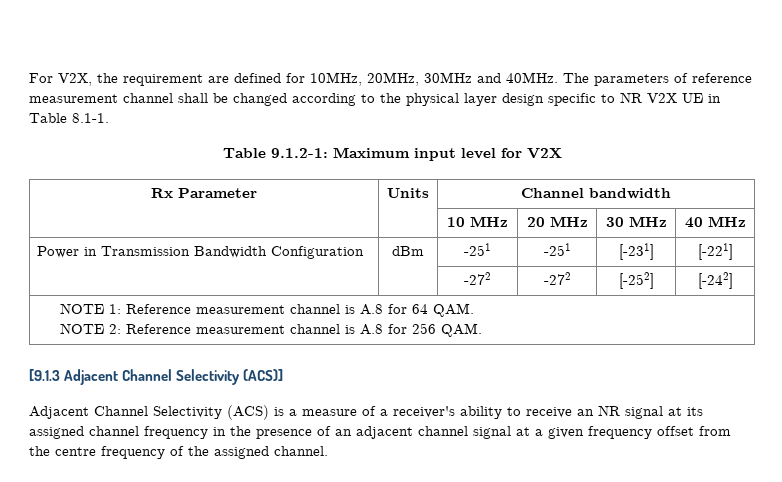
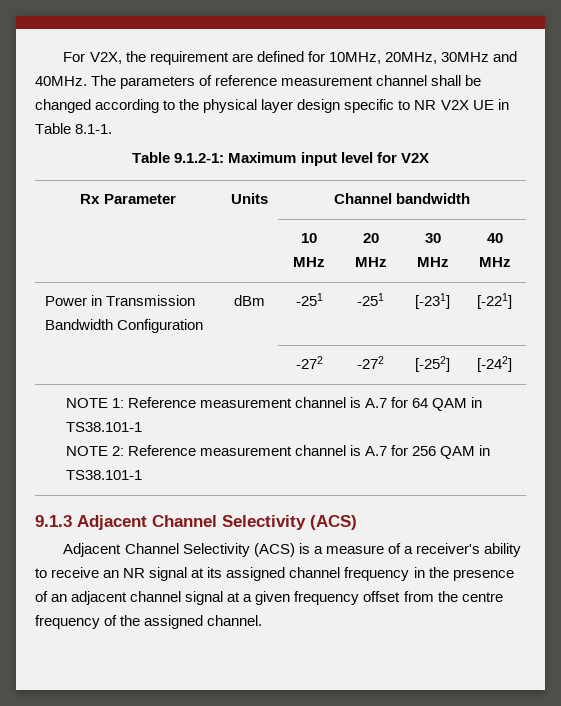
- NOTE 1: Reference measurement channel is A.8 for 64 QAM.
- NOTE 2: Reference measurement channel is A.8 for 256 QAM.
- [9.1.3 Adjacent Channel Selectivity (ACS)]
+ NOTE 1: Reference measurement channel is A.7 for 64 QAM in TS38.101-1
+ NOTE 2: Reference measurement channel is A.7 for 256 QAM in TS38.101-1
+ 9.1.3 Adjacent Channel Selectivity (ACS)

